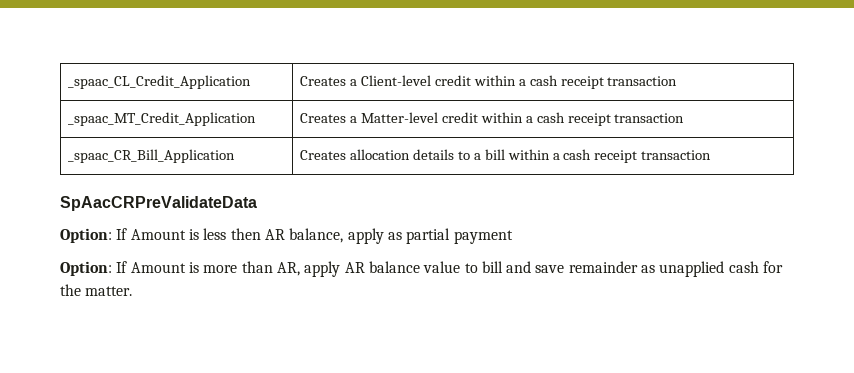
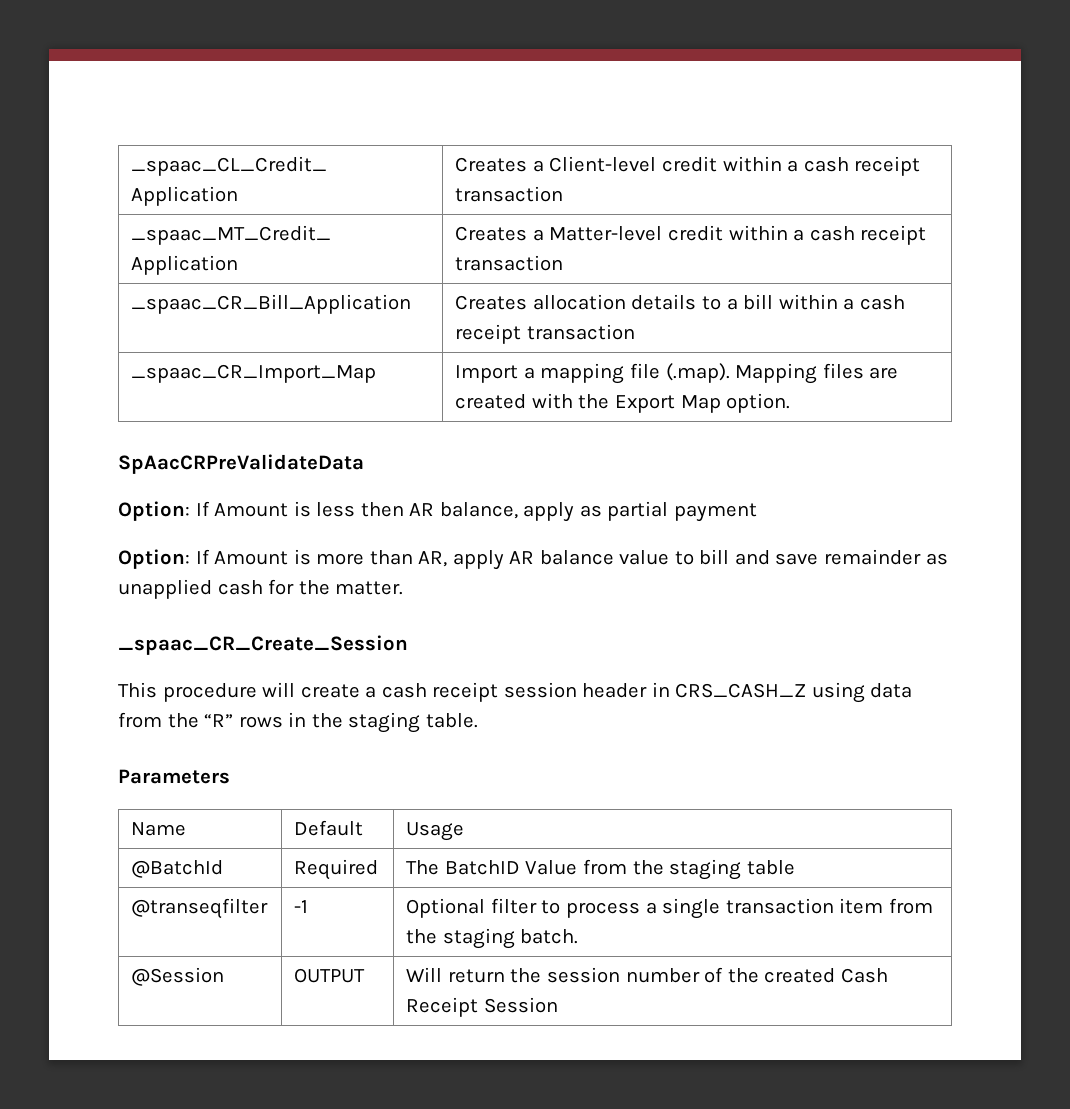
+ _spaac_CR_Import_Map | Import a mapping file (.map). Mapping files are created with the Export Map option.
+ _spaac_CR_Create_Session
+ This procedure will create a cash receipt session header in CRS_CASH_Z using data from the “R” rows in the staging table.
+ Parameters
+ Name | Default | Usage
+ @BatchId | Required | The BatchID Value from the staging table
+ @transeqfilter | -1 | Optional filter to process a single transaction item from the staging batch.
+ @Session | OUTPUT | Will return the session number of the created Cash Receipt Session

